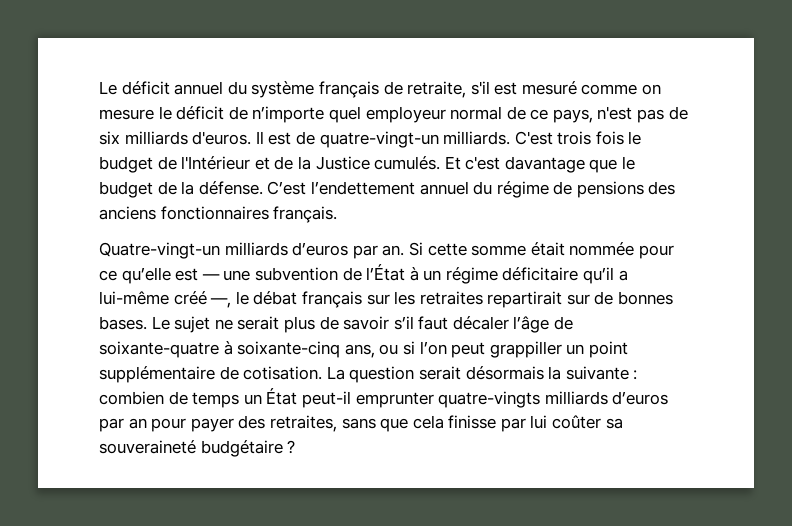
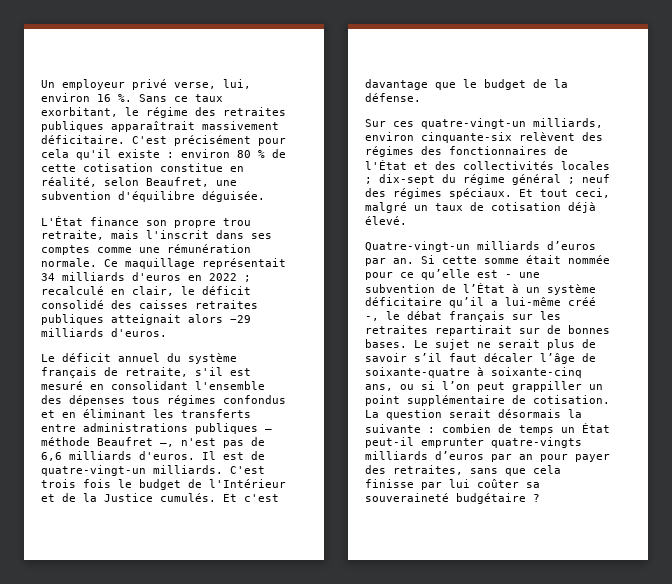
+ Un employeur privé verse, lui, environ 16 %. Sans ce taux exorbitant, le régime des retraites publiques apparaîtrait massivement déficitaire. C'est précisément pour cela qu'il existe : environ 80 % de cette cotisation constitue en réalité, selon Beaufret, une subvention d'équilibre déguisée.
+ L'État finance son propre trou retraite, mais l'inscrit dans ses comptes comme une rémunération normale. Ce maquillage représentait 34 milliards d'euros en 2022 ; recalculé en clair, le déficit consolidé des caisses retraites publiques atteignait alors −29 milliards d'euros.
- Le déficit annuel du système français de retraite, s'il est mesuré comme on mesure le déficit de n’importe quel employeur normal de ce pays, n'est pas de six milliards d'euros.
+ Le déficit annuel du système français de retraite, s'il est mesuré en consolidant l'ensemble des dépenses tous régimes confondus et en éliminant les transferts entre administrations publiques — méthode Beaufret —, n'est pas de 6,6 milliards d'euros.
- Et c'est davantage que le budget de la défense. C’est l’endettement annuel du régime de pensions des anciens fonctionnaires français.
+ Et c'est davantage que le budget de la défense.
+ Sur ces quatre-vingt-un milliards, environ cinquante-six relèvent des régimes des fonctionnaires de l'État et des collectivités locales ; dix-sept du régime général ; neuf des régimes spéciaux. Et tout ceci, malgré un taux de cotisation déjà élevé.
- Si cette somme était nommée pour ce qu’elle est — une subvention de l’État à un régime déficitaire qu’il a lui-même créé —, le débat français sur les retraites repartirait sur de bonnes bases.
+ Si cette somme était nommée pour ce qu’elle est - une subvention de l’État à un système déficitaire qu’il a lui-même créé -, le débat français sur les retraites repartirait sur de bonnes bases.

